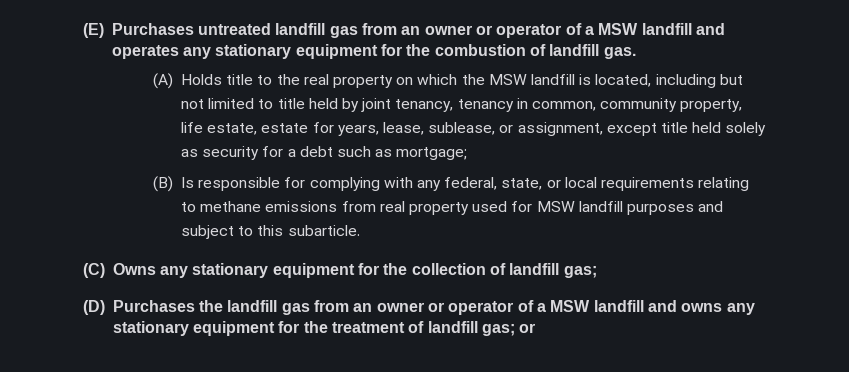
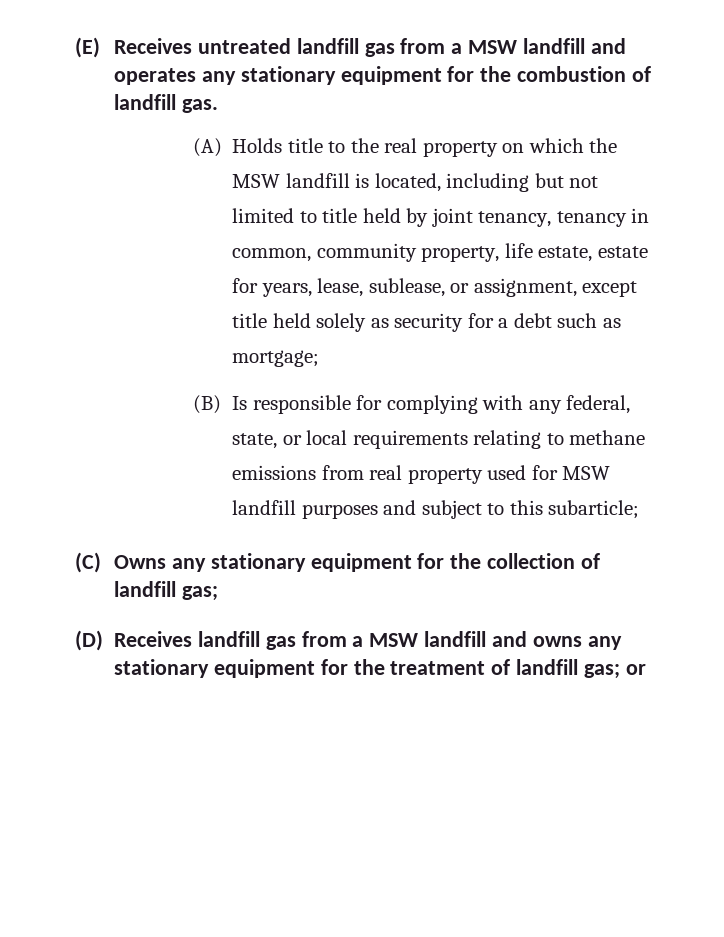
- (E) Purchases untreated landfill gas from an owner or operator of a MSW landfill and operates any stationary equipment for the combustion of landfill gas.
+ (E) Receives untreated landfill gas from a MSW landfill and operates any stationary equipment for the combustion of landfill gas.
- (B) Is responsible for complying with any federal, state, or local requirements relating to methane emissions from real property used for MSW landfill purposes and subject to this subarticle.
+ (B) Is responsible for complying with any federal, state, or local requirements relating to methane emissions from real property used for MSW landfill purposes and subject to this subarticle;
- (D) Purchases the landfill gas from an owner or operator of a MSW landfill and owns any stationary equipment for the treatment of landfill gas; or
+ (D) Receives landfill gas from a MSW landfill and owns any stationary equipment for the treatment of landfill gas; or

